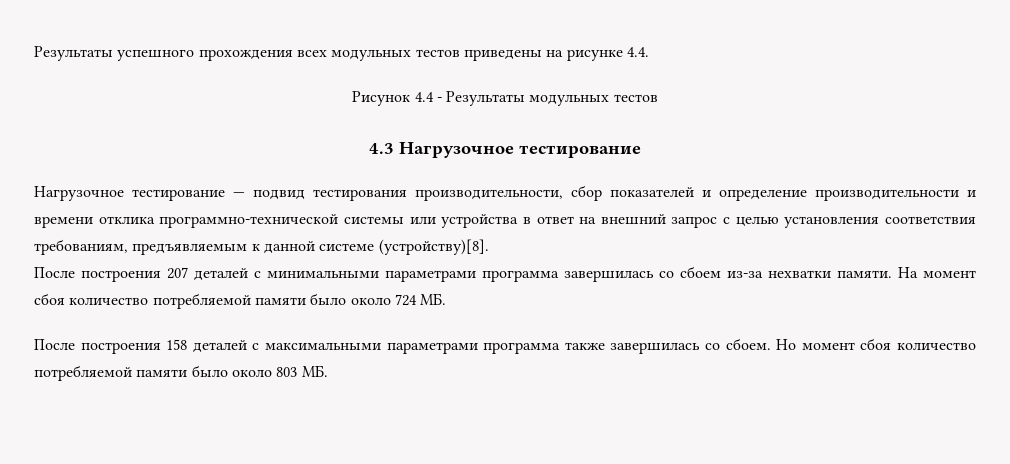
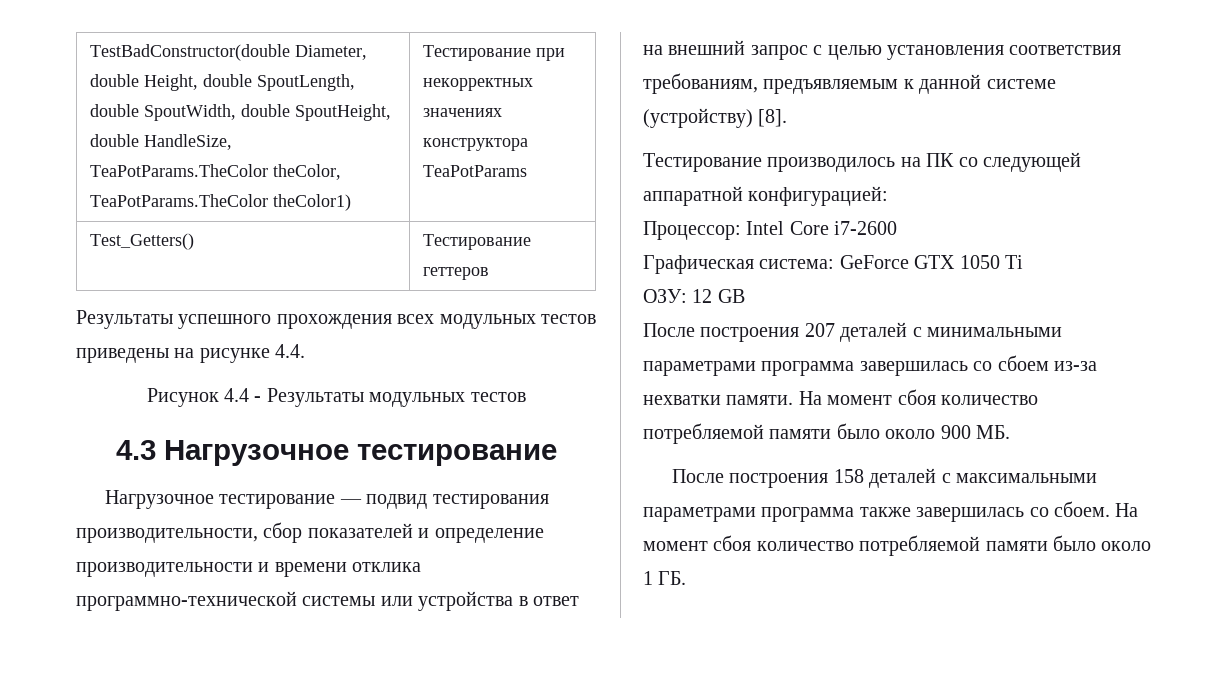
+ TestBadConstructor(double Diameter, double Height, double SpoutLength, double SpoutWidth, double SpoutHeight, double HandleSize, TeaPotParams.TheColor theColor, TeaPotParams.TheColor theColor1) | Тестирование при некорректных значениях конструктора TeaPotParams
+ Test_Getters() | Тестирование геттеров
- Нагрузочное тестирование — подвид тестирования производительности, сбор показателей и определение производительности и времени отклика программно-технической системы или устройства в ответ на внешний запрос с целью установления соответствия требованиям, предъявляемым к данной системе (устройству)[8].
+ Нагрузочное тестирование — подвид тестирования производительности, сбор показателей и определение производительности и времени отклика программно-технической системы или устройства в ответ на внешний запрос с целью установления соответствия требованиям, предъявляемым к данной системе (устройству) [8].
+ Тестирование производилось на ПК со следующей аппаратной конфигурацией:
+ Процессор: Intel Core i7-2600
+ Графическая система: GeForce GTX 1050 Ti
+ ОЗУ: 12 GB
- На момент сбоя количество потребляемой памяти было около 724 МБ.
+ На момент сбоя количество потребляемой памяти было около 900 МБ.
- Но момент сбоя количество потребляемой памяти было около 803 МБ.
+ На момент сбоя количество потребляемой памяти было около 1 ГБ.

